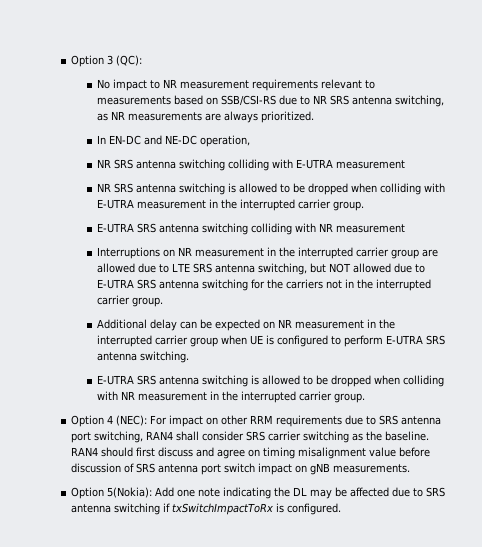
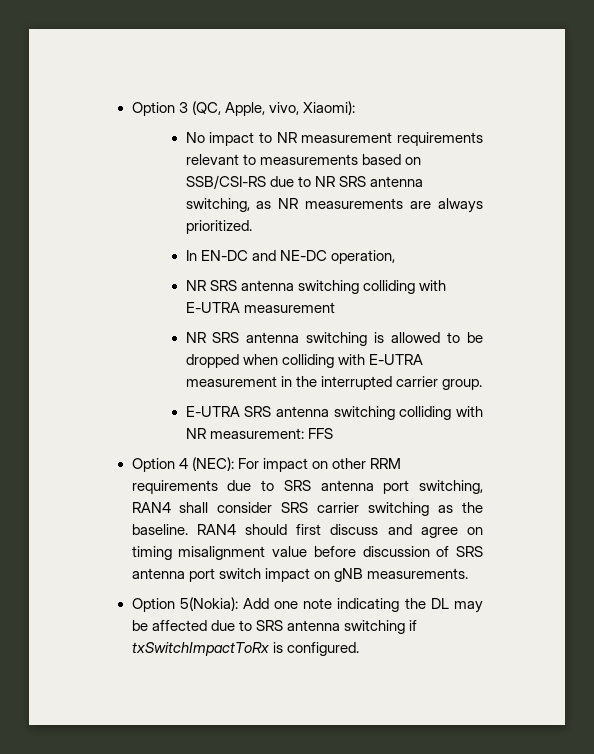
- Option 3 (QC):
+ Option 3 (QC, Apple, vivo, Xiaomi):
- E-UTRA SRS antenna switching colliding with NR measurement
- Interruptions on NR measurement in the interrupted carrier group are allowed due to LTE SRS antenna switching, but NOT allowed due to E-UTRA SRS antenna switching for the carriers not in the interrupted carrier group.
- Additional delay can be expected on NR measurement in the interrupted carrier group when UE is configured to perform E-UTRA SRS antenna switching.
- E-UTRA SRS antenna switching is allowed to be dropped when colliding with NR measurement in the interrupted carrier group.
+ E-UTRA SRS antenna switching colliding with NR measurement: FFS

